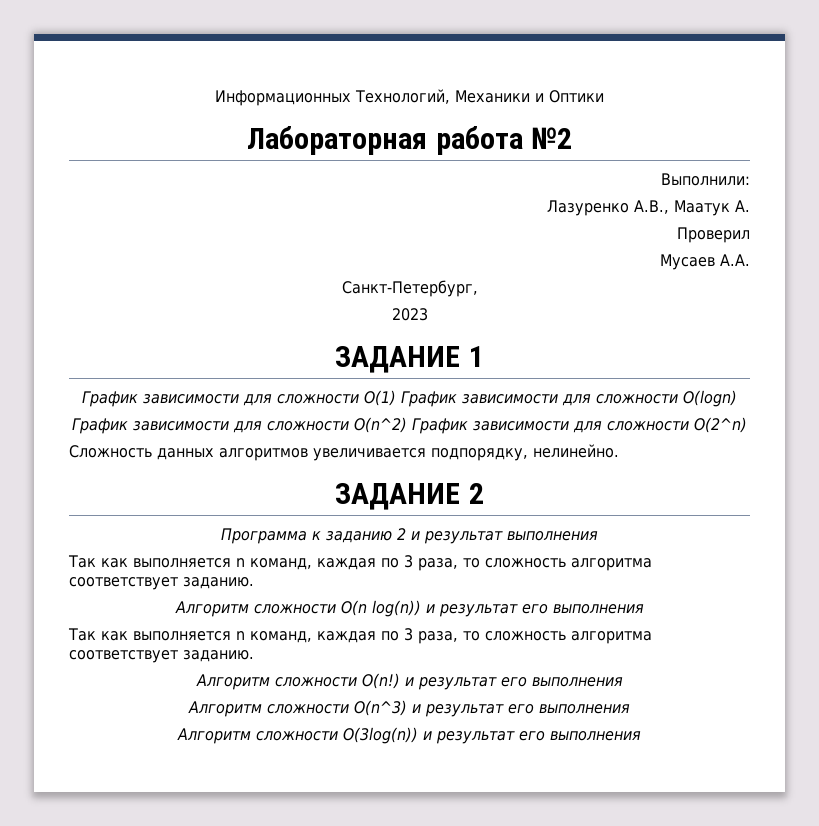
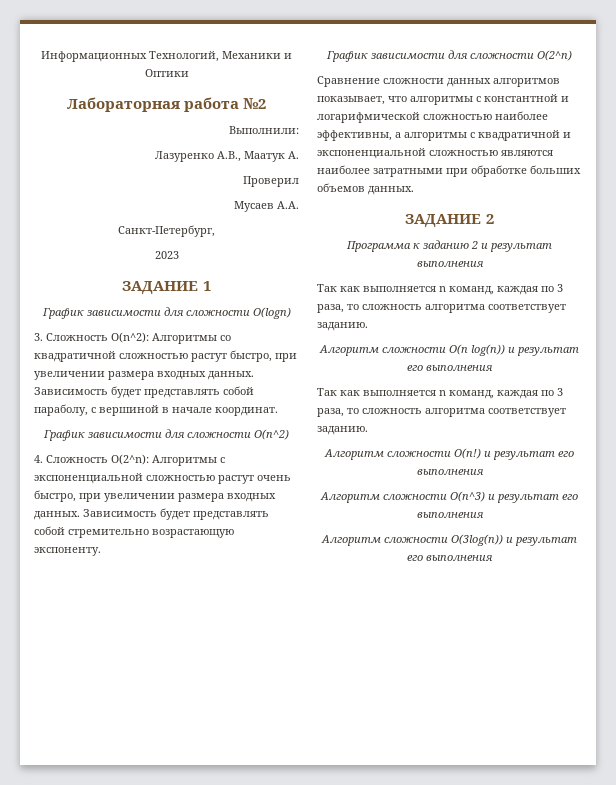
- График зависимости для сложности О(1) График зависимости для сложности O(logn)
+ График зависимости для сложности O(logn)
+ 3. Сложность O(n^2): Алгоритмы со квадратичной сложностью растут быстро, при увеличении размера входных данных. Зависимость будет представлять собой параболу, с вершиной в начале координат.
- График зависимости для сложности O(n^2) График зависимости для сложности O(2^n)
+ График зависимости для сложности O(n^2)
+ 4. Сложность O(2^n): Алгоритмы с экспоненциальной сложностью растут очень быстро, при увеличении размера входных данных. Зависимость будет представлять собой стремительно возрастающую экспоненту.
+ График зависимости для сложности O(2^n)
- Сложность данных алгоритмов увеличивается подпорядку, нелинейно.
+ Сравнение сложности данных алгоритмов показывает, что алгоритмы с константной и логарифмической сложностью наиболее эффективны, а алгоритмы с квадратичной и экспоненциальной сложностью являются наиболее затратными при обработке больших объемов данных.

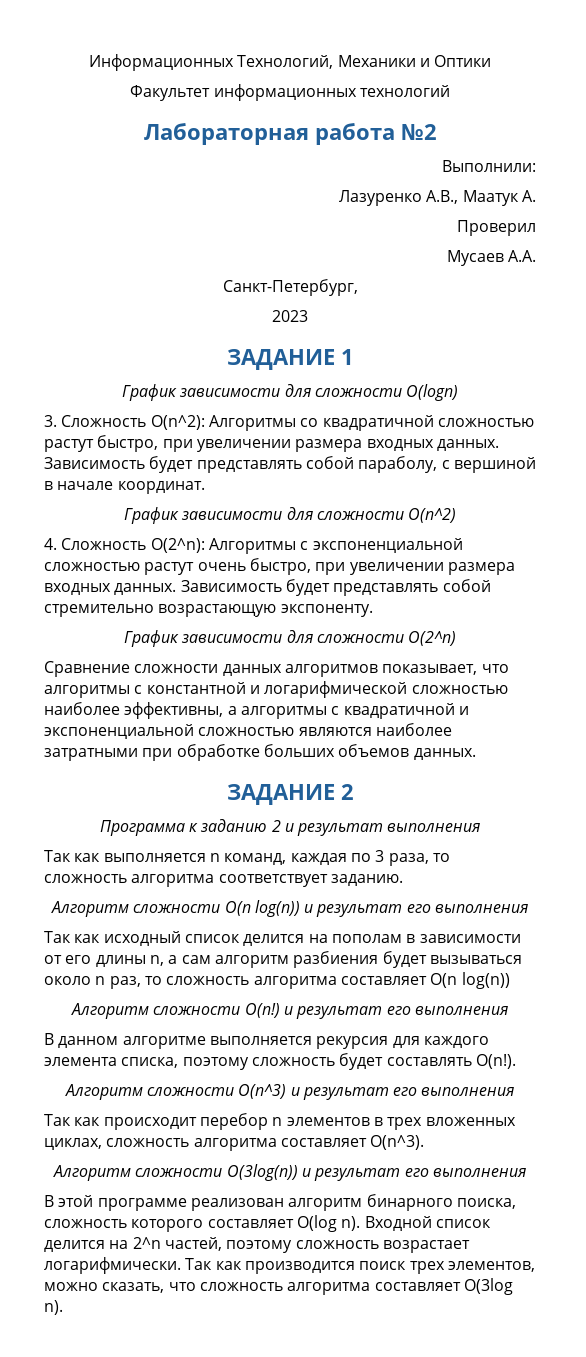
+ Факультет информационных технологий
  Алгоритм сложности O(n log(n)) и результат его выполнения
- Так как выполняется n команд, каждая по 3 раза, то сложность алгоритма соответствует заданию.
+ Так как исходный список делится на пополам в зависимости от его длины n, а сам алгоритм разбиения будет вызываться около n раз, то сложность алгоритма составляет O(n log(n))
+ В данном алгоритме выполняется рекурсия для каждого элемента списка, поэтому сложность будет составлять O(n!).
+ Так как происходит перебор n элементов в трех вложенных циклах, сложность алгоритма составляет O(n^3).
+ В этой программе реализован алгоритм бинарного поиска, сложность которого составляет O(log n). Входной список делится на 2^n частей, поэтому сложность возрастает логарифмически. Так как производится поиск трех элементов, можно сказать, что сложность алгоритма составляет O(3log n).

